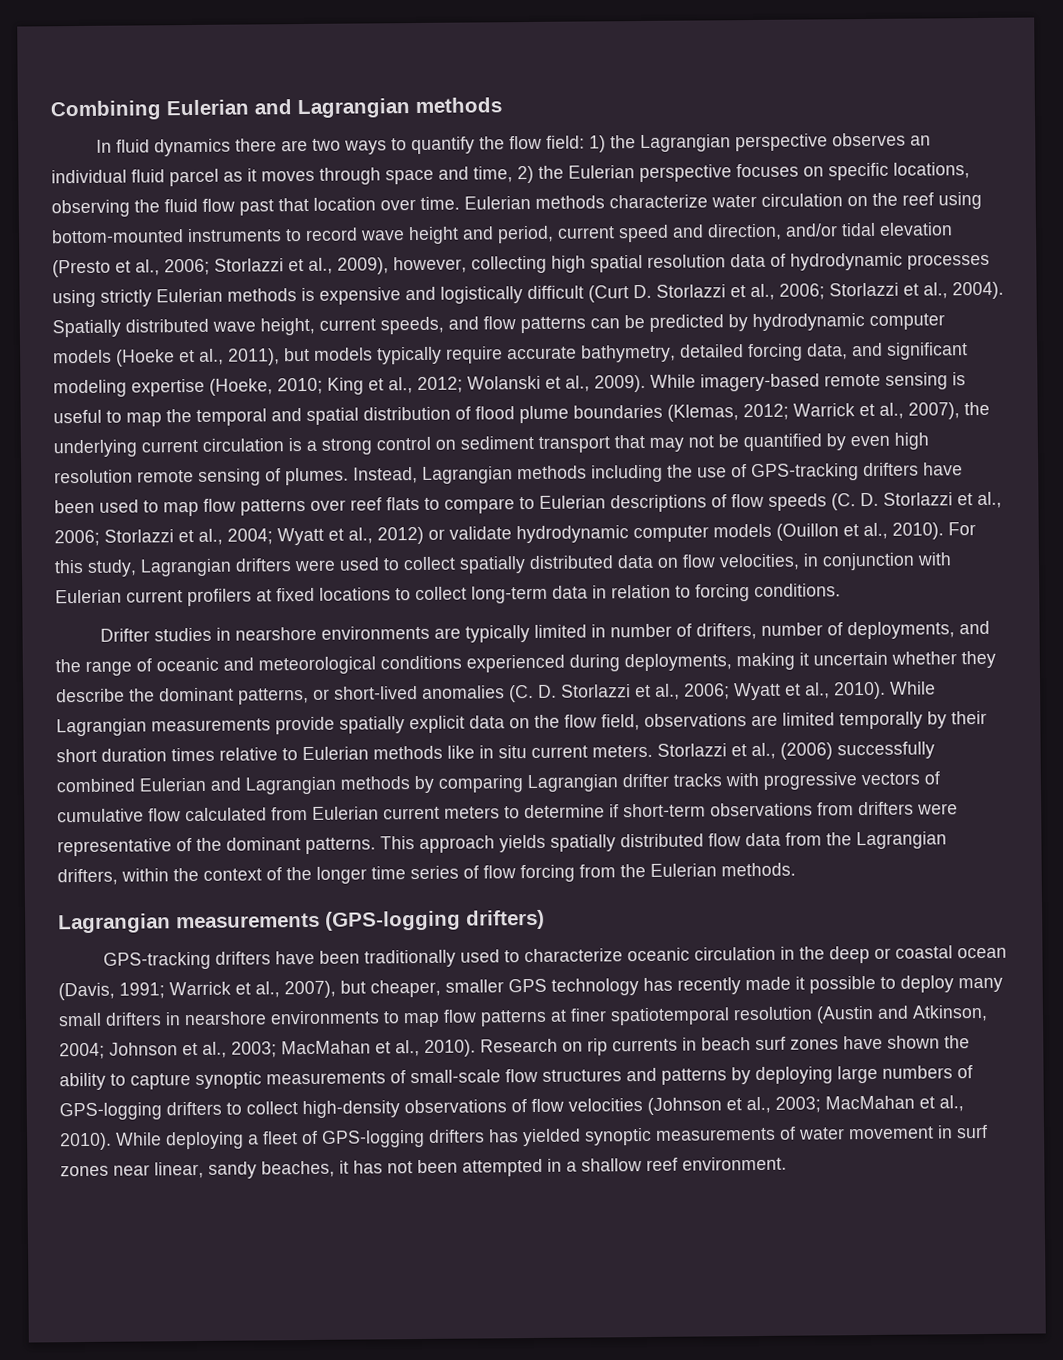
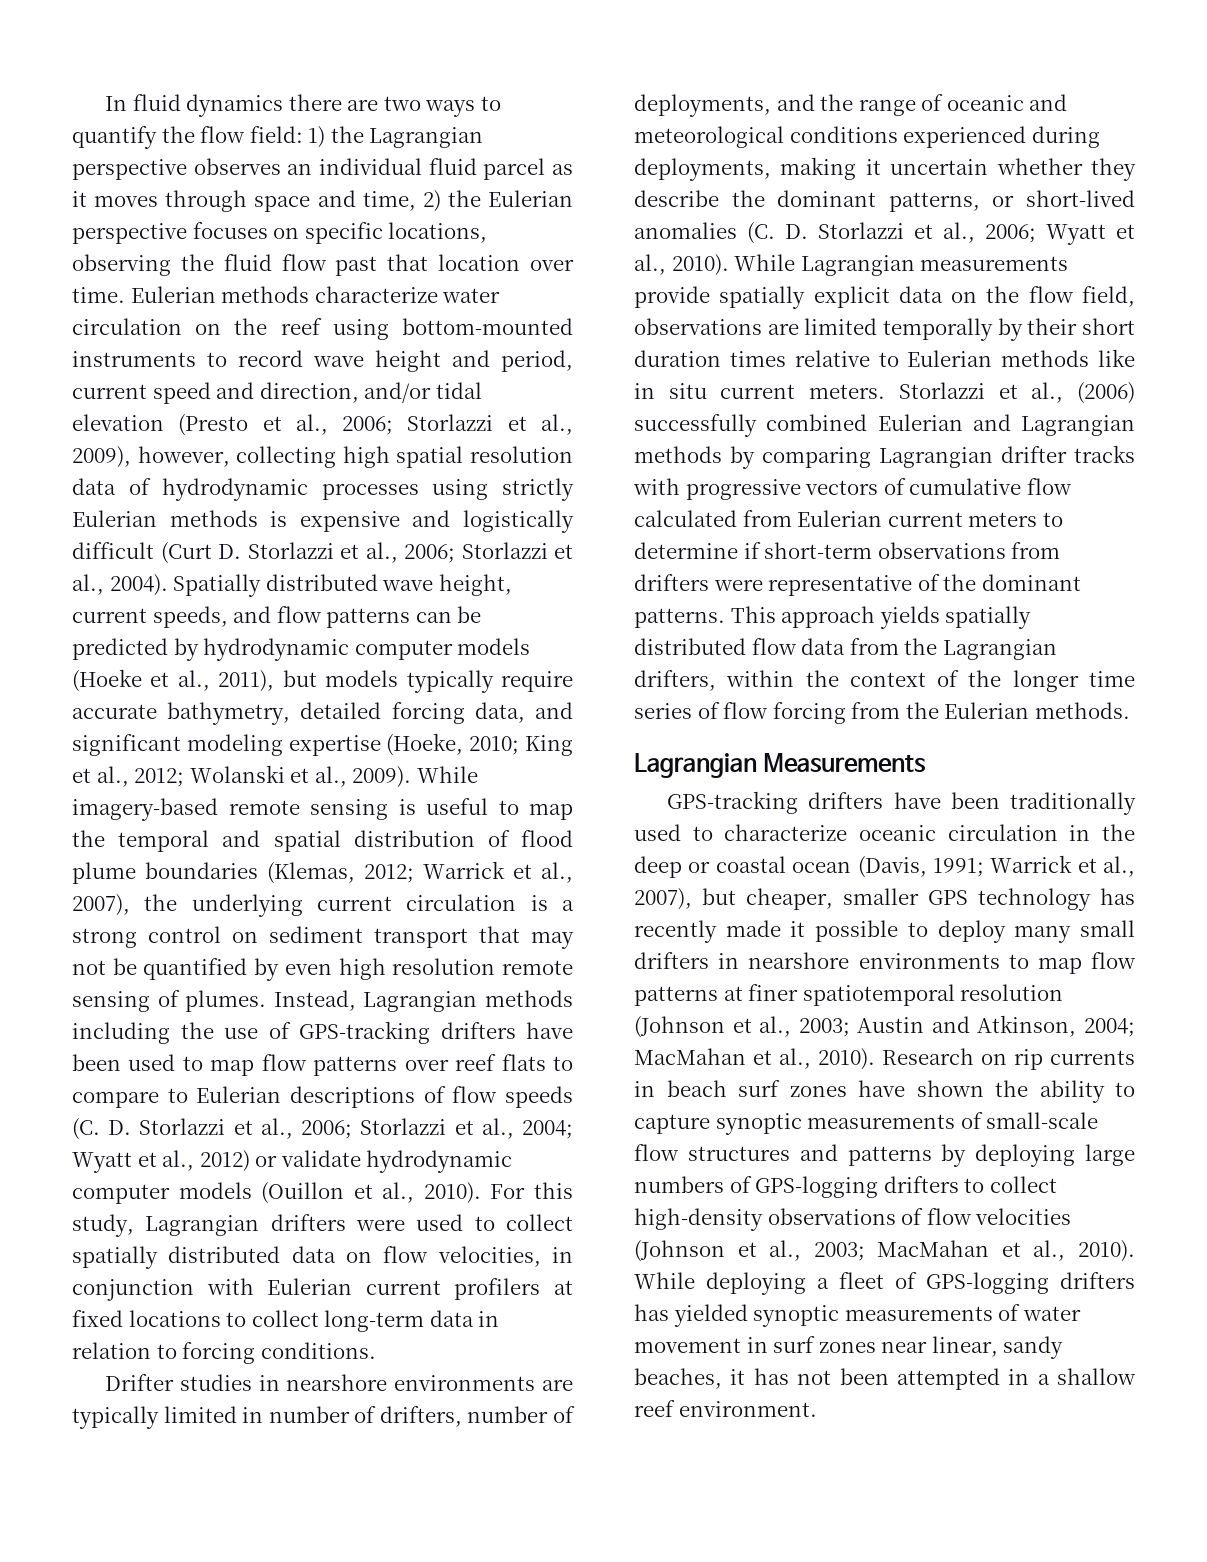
- Combining Eulerian and Lagrangian methods
- Lagrangian measurements (GPS-logging drifters)
+ Lagrangian Measurements
- GPS-tracking drifters have been traditionally used to characterize oceanic circulation in the deep or coastal ocean (Davis, 1991; Warrick et al., 2007), but cheaper, smaller GPS technology has recently made it possible to deploy many small drifters in nearshore environments to map flow patterns at finer spatiotemporal resolution (Austin and Atkinson, 2004; Johnson et al., 2003; MacMahan et al., 2010).
+ GPS-tracking drifters have been traditionally used to characterize oceanic circulation in the deep or coastal ocean (Davis, 1991; Warrick et al., 2007), but cheaper, smaller GPS technology has recently made it possible to deploy many small drifters in nearshore environments to map flow patterns at finer spatiotemporal resolution (Johnson et al., 2003; Austin and Atkinson, 2004; MacMahan et al., 2010).

